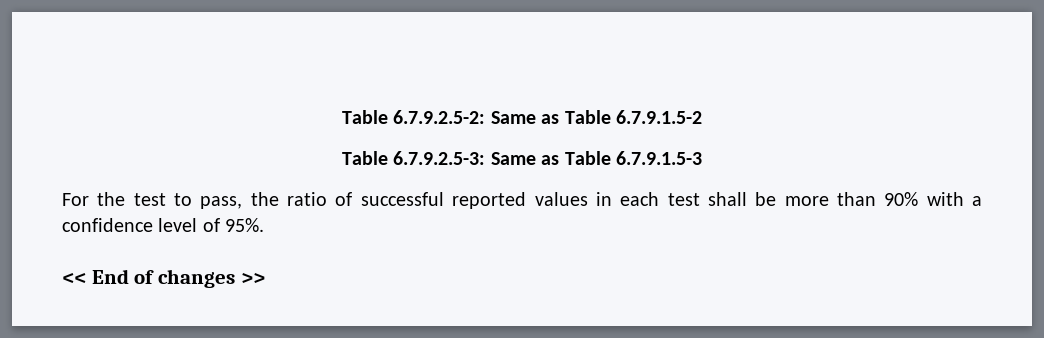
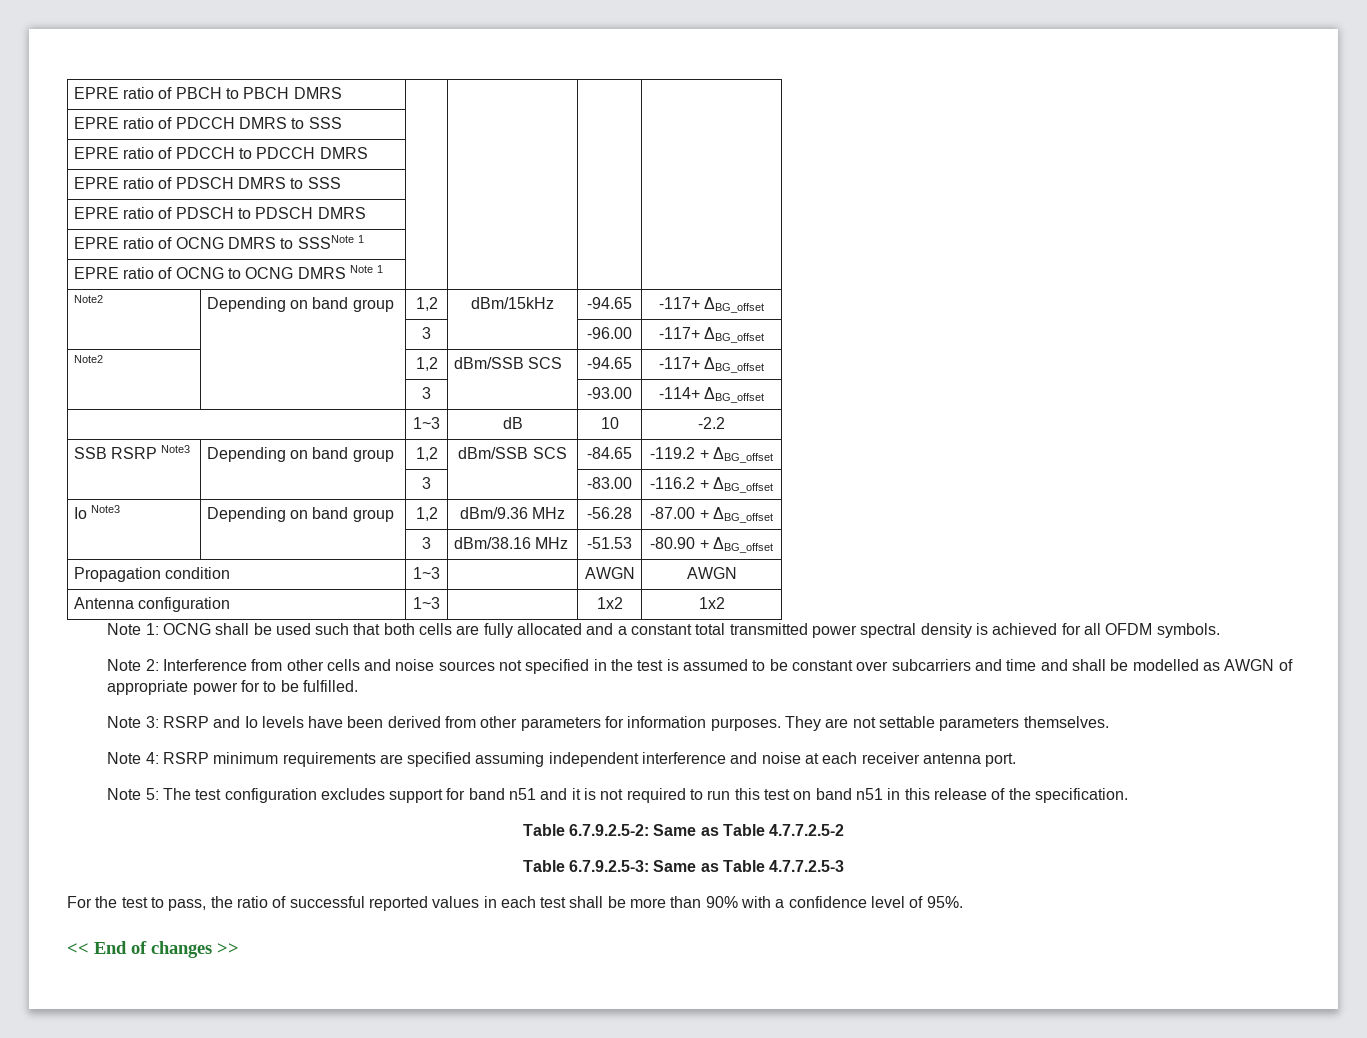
+ EPRE ratio of PBCH to PBCH DMRS | | | |
+ EPRE ratio of PDCCH DMRS to SSS | | | |
+ EPRE ratio of PDCCH to PDCCH DMRS | | | |
+ EPRE ratio of PDSCH DMRS to SSS | | | |
+ EPRE ratio of PDSCH to PDSCH DMRS | | | |
+ EPRE ratio of OCNG DMRS to SSSNote 1 | | | |
+ EPRE ratio of OCNG to OCNG DMRS Note 1 | | | |
+ Note2 | Depending on band group | 1,2 | dBm/15kHz | -94.65 | -117+ ΔBG_offset
+ | | 3 | | -96.00 | -117+ ΔBG_offset
+ Note2 | | 1,2 | dBm/SSB SCS | -94.65 | -117+ ΔBG_offset
+ | | 3 | | -93.00 | -114+ ΔBG_offset
+ | 1~3 | dB | 10 | -2.2
+ SSB RSRP Note3 | Depending on band group | 1,2 | dBm/SSB SCS | -84.65 | -119.2 + ΔBG_offset
+ | | 3 | | -83.00 | -116.2 + ΔBG_offset
+ Io Note3 | Depending on band group | 1,2 | dBm/9.36 MHz | -56.28 | -87.00 + ΔBG_offset
+ | | 3 | dBm/38.16 MHz | -51.53 | -80.90 + ΔBG_offset
+ Propagation condition | 1~3 | | AWGN | AWGN
+ Antenna configuration | 1~3 | | 1x2 | 1x2
+ Note 1: OCNG shall be used such that both cells are fully allocated and a constant total transmitted power spectral density is achieved for all OFDM symbols.
+ Note 2: Interference from other cells and noise sources not specified in the test is assumed to be constant over subcarriers and time and shall be modelled as AWGN of appropriate power for to be fulfilled.
+ Note 3: RSRP and Io levels have been derived from other parameters for information purposes. They are not settable parameters themselves.
+ Note 4: RSRP minimum requirements are specified assuming independent interference and noise at each receiver antenna port.
+ Note 5: The test configuration excludes support for band n51 and it is not required to run this test on band n51 in this release of the specification.
- Table 6.7.9.2.5-2: Same as Table 6.7.9.1.5-2
+ Table 6.7.9.2.5-2: Same as Table 4.7.7.2.5-2
- Table 6.7.9.2.5-3: Same as Table 6.7.9.1.5-3
+ Table 6.7.9.2.5-3: Same as Table 4.7.7.2.5-3

